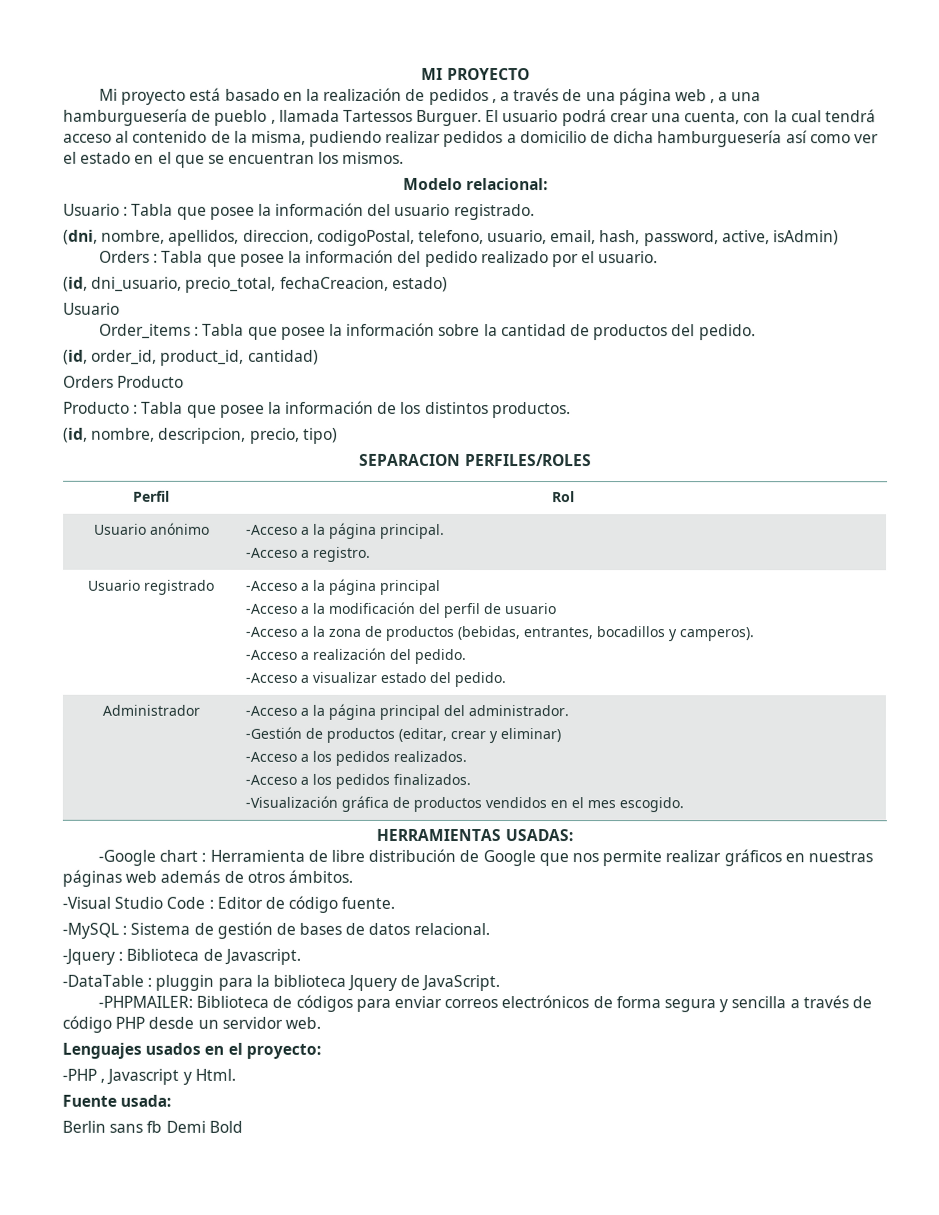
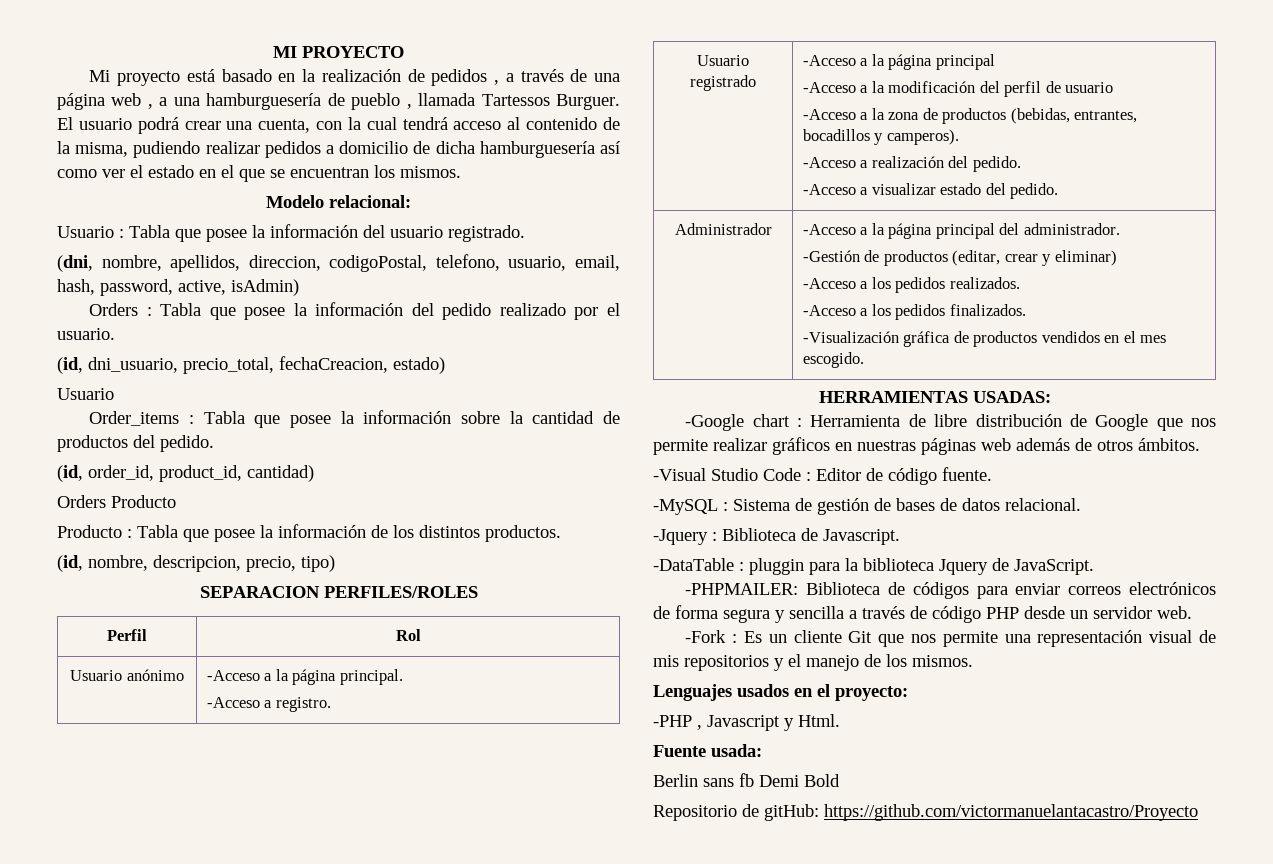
+ -Fork : Es un cliente Git que nos permite una representación visual de mis repositorios y el manejo de los mismos.
+ Repositorio de gitHub: https://github.com/victormanuelantacastro/Proyecto

